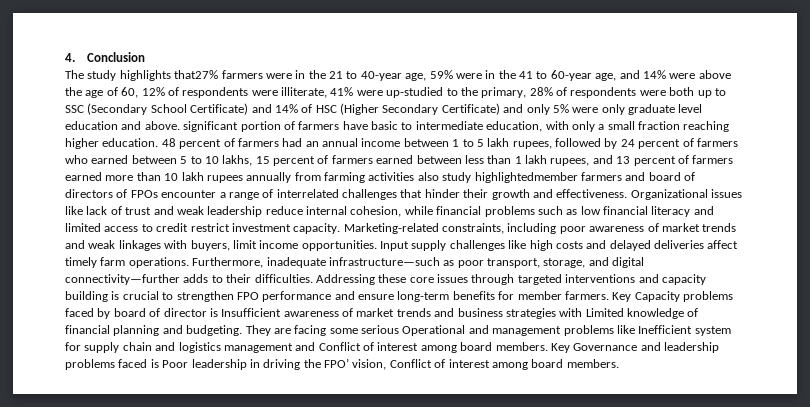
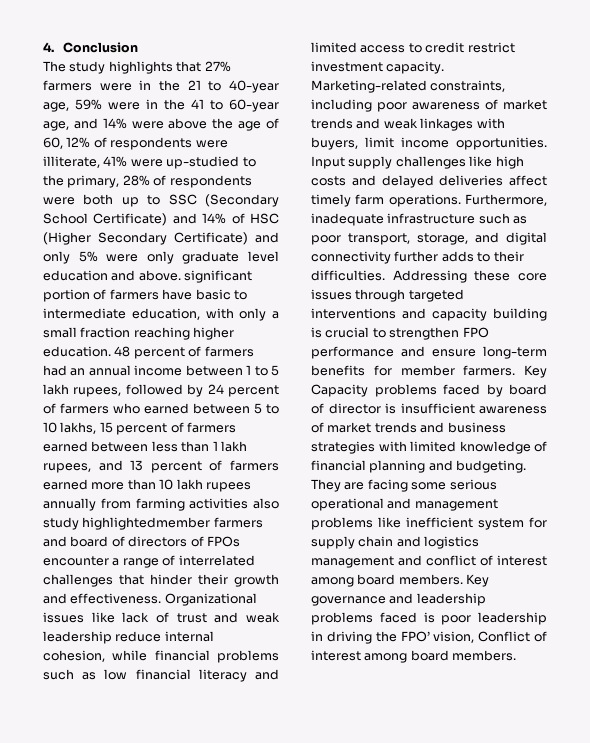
- The study highlights that27% farmers were in the 21 to 40-year age, 59% were in the 41 to 60-year age, and 14% were above the age of 60, 12% of respondents were illiterate, 41% were up-studied to the primary, 28% of respondents were both up to SSC (Secondary School Certificate) and 14% of HSC (Higher Secondary Certificate) and only 5% were only graduate level education and above. significant portion of farmers have basic to intermediate education, with only a small fraction reaching higher education.
+ The study highlights that 27% farmers were in the 21 to 40-year age, 59% were in the 41 to 60-year age, and 14% were above the age of 60, 12% of respondents were illiterate, 41% were up-studied to the primary, 28% of respondents were both up to SSC (Secondary School Certificate) and 14% of HSC (Higher Secondary Certificate) and only 5% were only graduate level education and above. significant portion of farmers have basic to intermediate education, with only a small fraction reaching higher education.
- Furthermore, inadequate infrastructure—such as poor transport, storage, and digital connectivity—further adds to their difficulties.
+ Furthermore, inadequate infrastructure such as poor transport, storage, and digital connectivity further adds to their difficulties.
- Key Capacity problems faced by board of director is Insufficient awareness of market trends and business strategies with Limited knowledge of financial planning and budgeting.
+ Key Capacity problems faced by board of director is insufficient awareness of market trends and business strategies with limited knowledge of financial planning and budgeting.
- They are facing some serious Operational and management problems like Inefficient system for supply chain and logistics management and Conflict of interest among board members.
+ They are facing some serious operational and management problems like inefficient system for supply chain and logistics management and conflict of interest among board members.
- Key Governance and leadership problems faced is Poor leadership in driving the FPO’ vision, Conflict of interest among board members.
+ Key governance and leadership problems faced is poor leadership in driving the FPO’ vision, Conflict of interest among board members.

